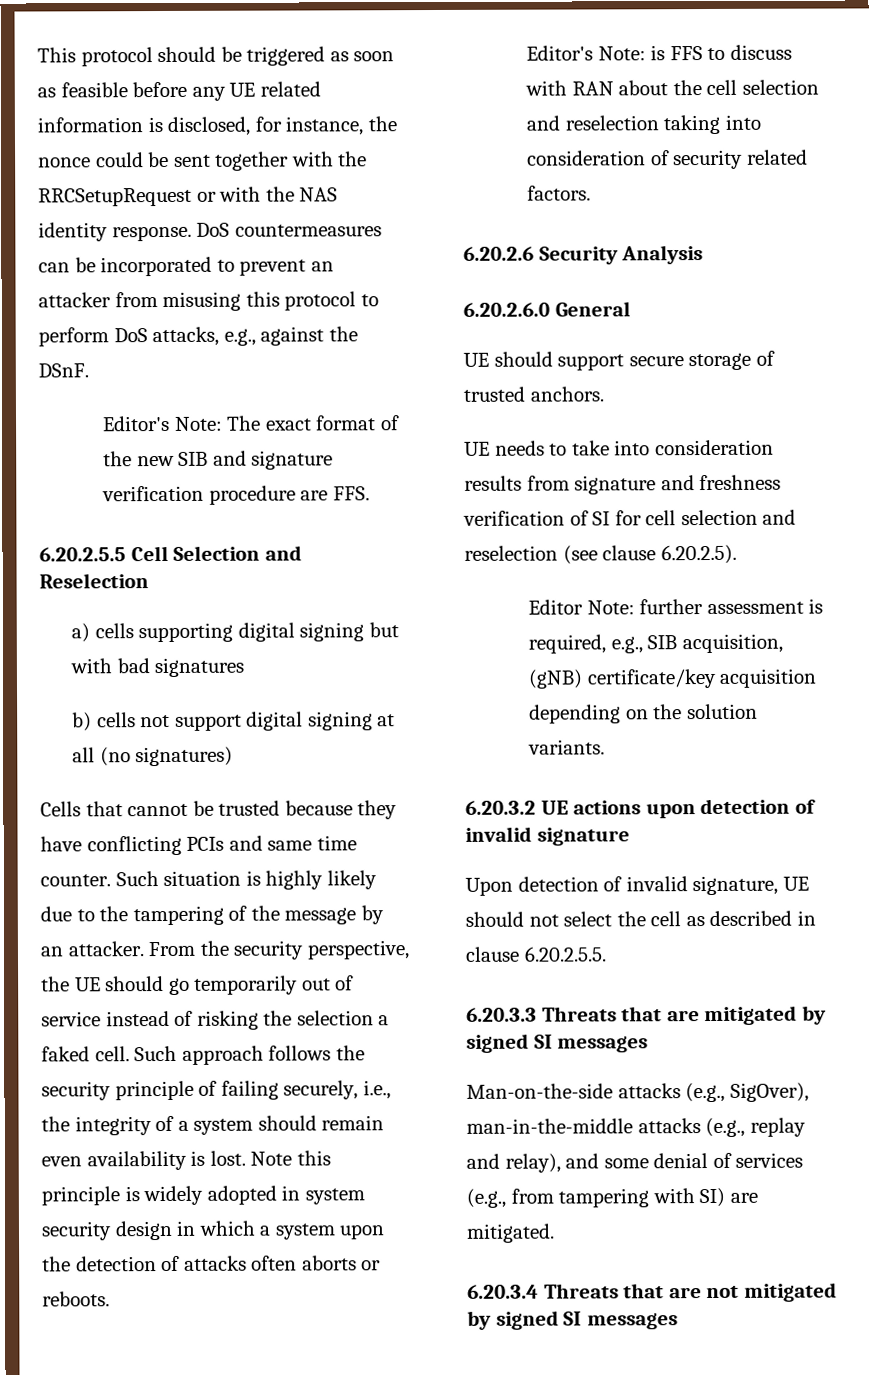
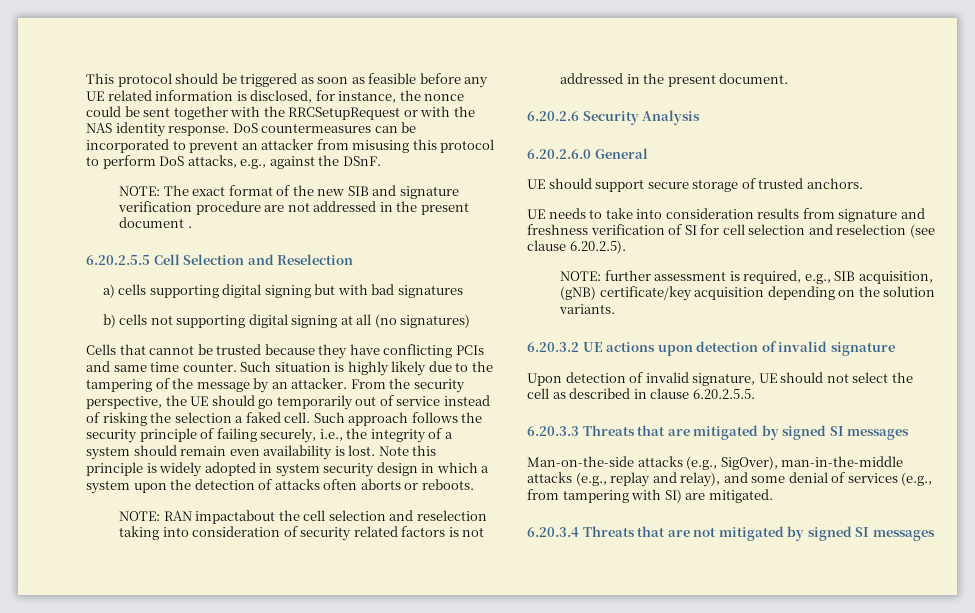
- Editor's Note: The exact format of the new SIB and signature verification procedure are FFS.
+ NOTE: The exact format of the new SIB and signature verification procedure are not addressed in the present document .
- b) cells not support digital signing at all (no signatures)
+ b) cells not supporting digital signing at all (no signatures)
- Editor's Note: is FFS to discuss with RAN about the cell selection and reselection taking into consideration of security related factors.
+ NOTE: RAN impactabout the cell selection and reselection taking into consideration of security related factors is not addressed in the present document.
- Editor Note: further assessment is required, e.g., SIB acquisition, (gNB) certificate/key acquisition depending on the solution variants.
+ NOTE: further assessment is required, e.g., SIB acquisition, (gNB) certificate/key acquisition depending on the solution variants.

